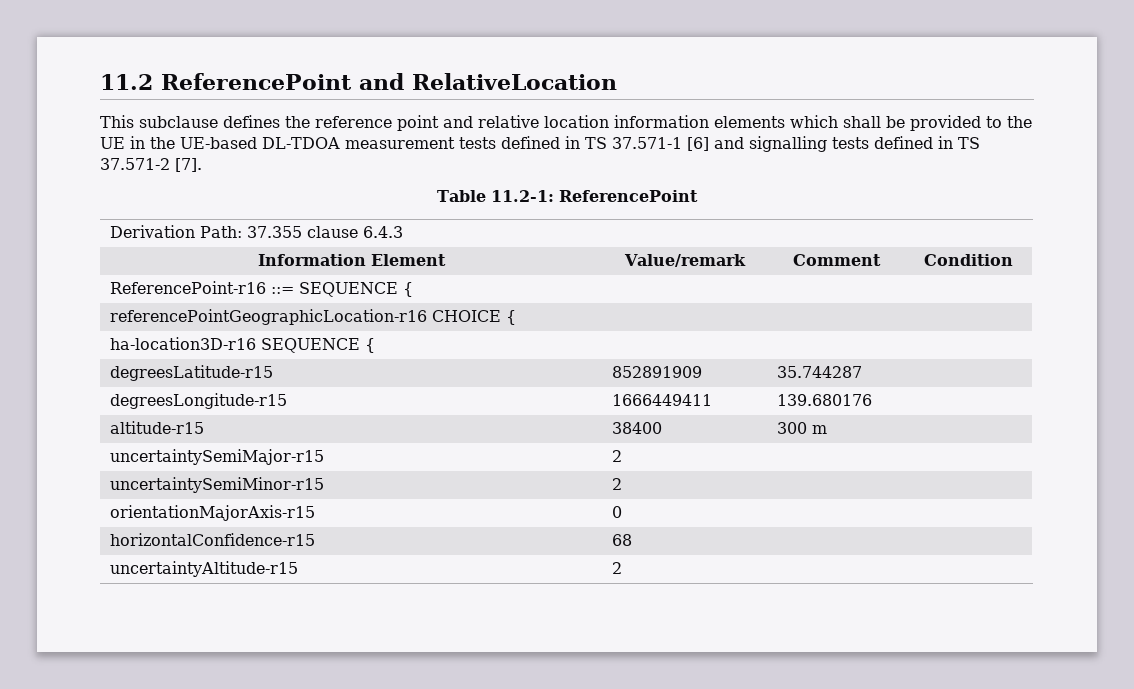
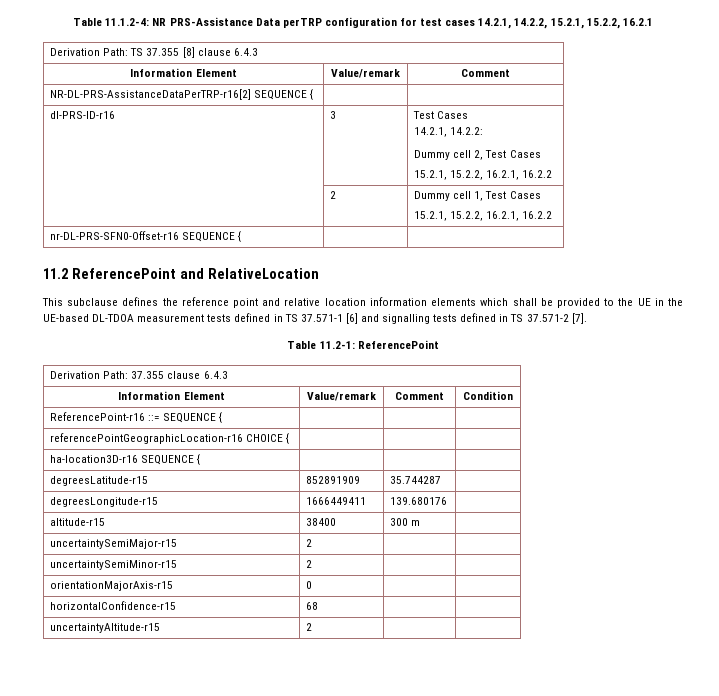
+ Table 11.1.2-4: NR PRS-Assistance Data perTRP configuration for test cases 14.2.1, 14.2.2, 15.2.1, 15.2.2, 16.2.1
+ Derivation Path: TS 37.355 [8] clause 6.4.3
+ Information Element | Value/remark | Comment
+ NR-DL-PRS-AssistanceDataPerTRP-r16[2] SEQUENCE { | |
+ dl-PRS-ID-r16 | 3 | Test Cases
+ 14.2.1, 14.2.2:
+ Dummy cell 2, Test Cases
+ 15.2.1, 15.2.2, 16.2.1, 16.2.2
+ | 2 | Dummy cell 1, Test Cases
+ 15.2.1, 15.2.2, 16.2.1, 16.2.2
+ nr-DL-PRS-SFN0-Offset-r16 SEQUENCE { | |

